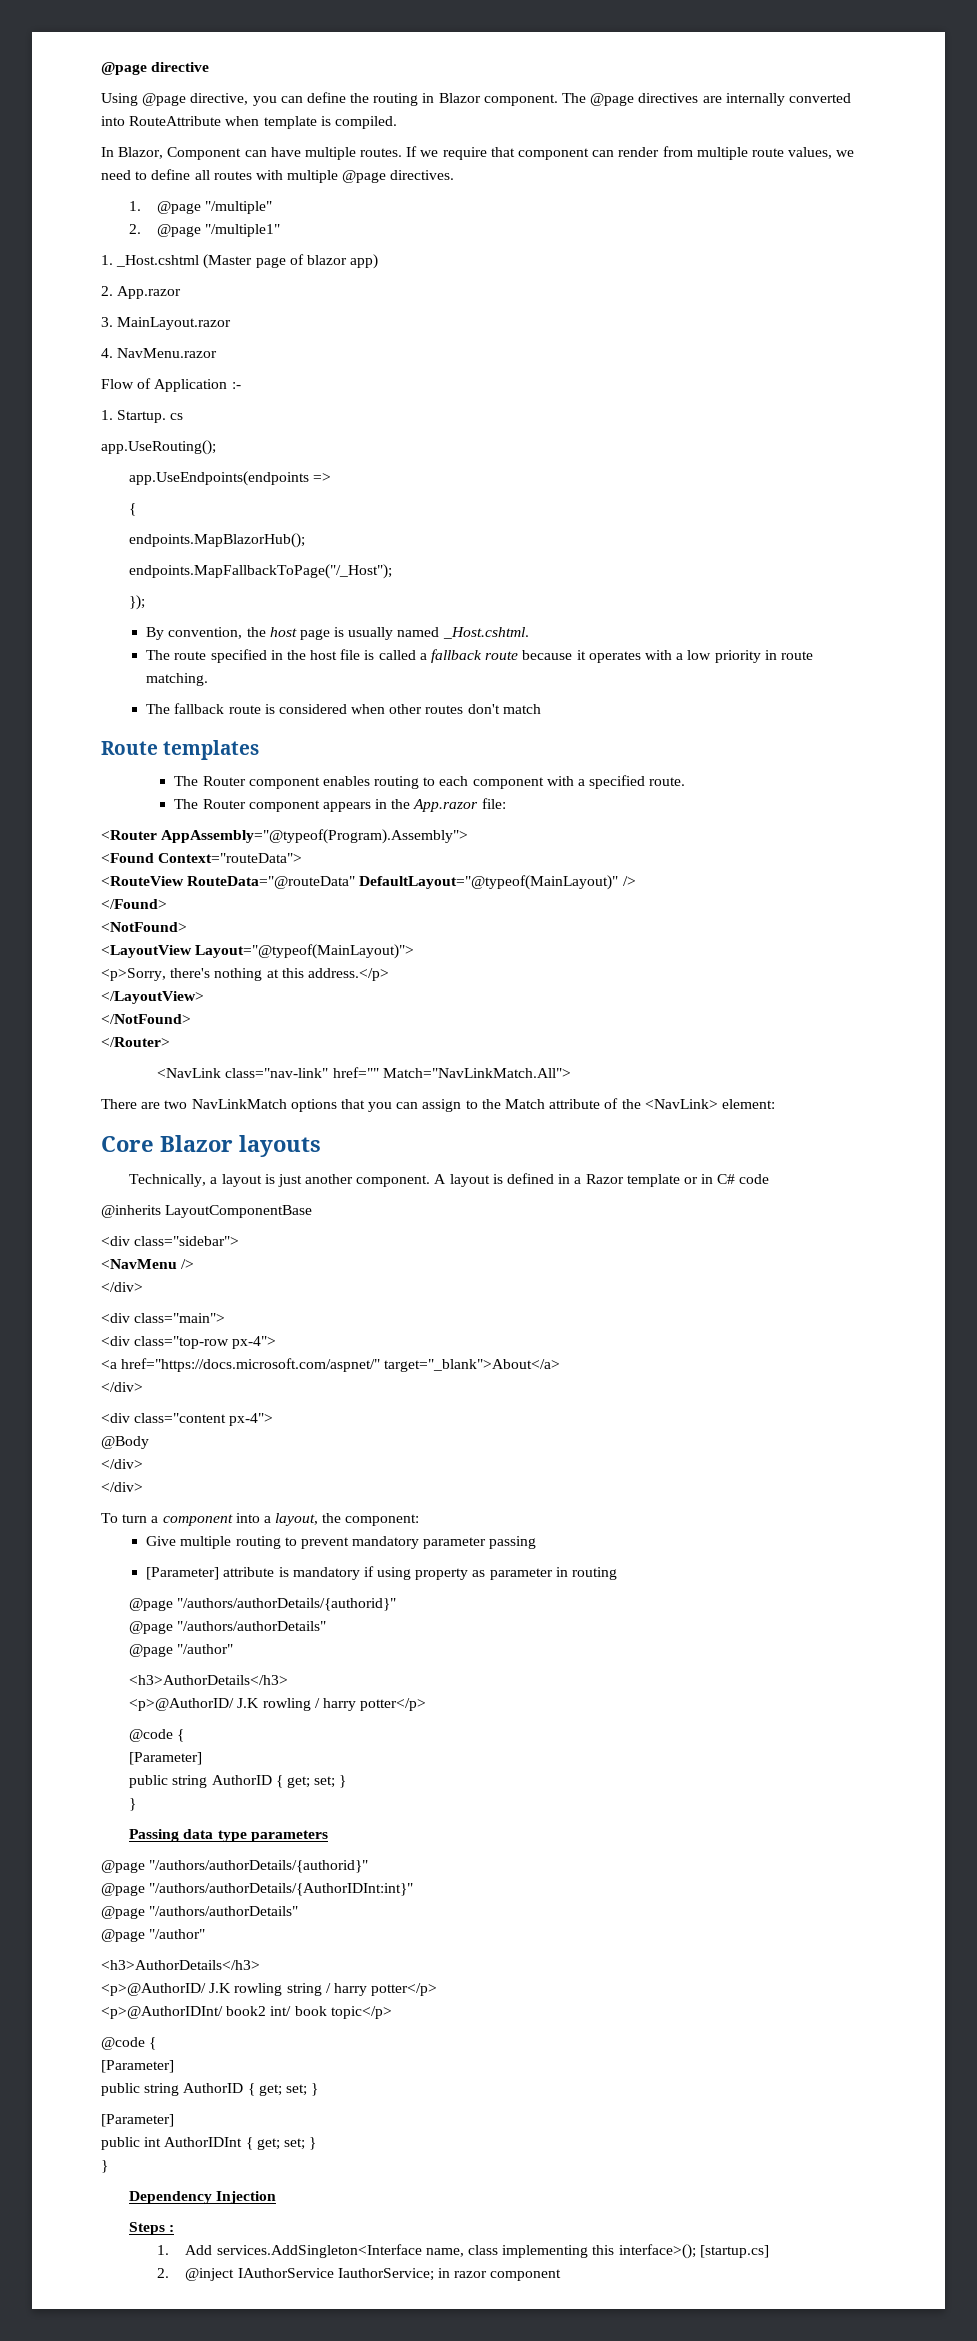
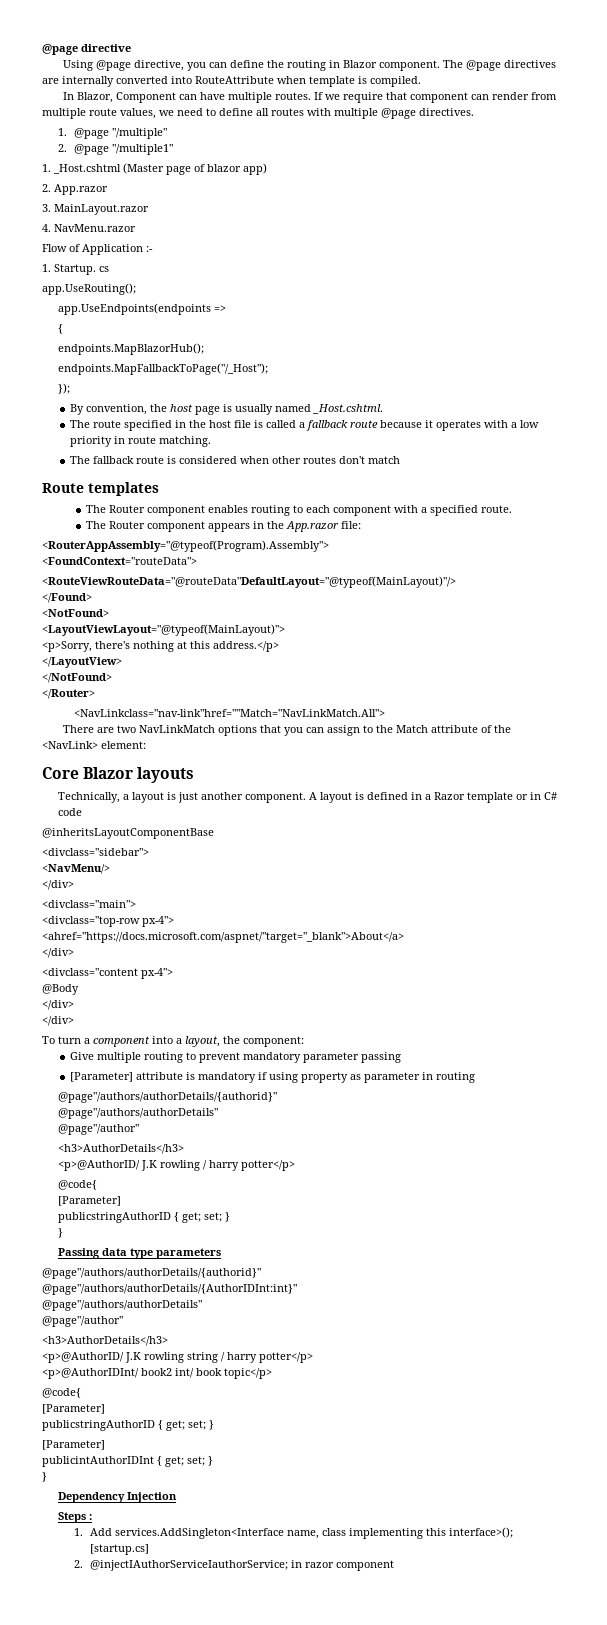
- <Router AppAssembly="@typeof(Program).Assembly">
- <Found Context="routeData">
- <RouteView RouteData="@routeData" DefaultLayout="@typeof(MainLayout)" />
+ <RouterAppAssembly="@typeof(Program).Assembly">
+ <FoundContext="routeData">
+ <RouteViewRouteData="@routeData"DefaultLayout="@typeof(MainLayout)"/>
- <LayoutView Layout="@typeof(MainLayout)">
+ <LayoutViewLayout="@typeof(MainLayout)">
- <NavLink class="nav-link" href="" Match="NavLinkMatch.All">
+ <NavLinkclass="nav-link"href=""Match="NavLinkMatch.All">
- @inherits LayoutComponentBase
- <div class="sidebar">
- <NavMenu />
+ @inheritsLayoutComponentBase
+ <divclass="sidebar">
+ <NavMenu/>
  </div>
- <div class="main">
- <div class="top-row px-4">
- <a href="https://docs.microsoft.com/aspnet/" target="_blank">About</a>
+ <divclass="main">
+ <divclass="top-row px-4">
+ <ahref="https://docs.microsoft.com/aspnet/"target="_blank">About</a>
  </div>
- <div class="content px-4">
+ <divclass="content px-4">
  [Parameter] attribute is mandatory if using property as parameter in routing
- @page "/authors/authorDetails/{authorid}"
- @page "/authors/authorDetails"
- @page "/author"
+ @page"/authors/authorDetails/{authorid}"
+ @page"/authors/authorDetails"
+ @page"/author"
  <p>@AuthorID/ J.K rowling / harry potter</p>
- @code {
+ @code{
  [Parameter]
- public string AuthorID { get; set; }
+ publicstringAuthorID { get; set; }
  Passing data type parameters
- @page "/authors/authorDetails/{authorid}"
- @page "/authors/authorDetails/{AuthorIDInt:int}"
- @page "/authors/authorDetails"
- @page "/author"
+ @page"/authors/authorDetails/{authorid}"
+ @page"/authors/authorDetails/{AuthorIDInt:int}"
+ @page"/authors/authorDetails"
+ @page"/author"
  <p>@AuthorIDInt/ book2 int/ book topic</p>
- @code {
+ @code{
  [Parameter]
- public string AuthorID { get; set; }
+ publicstringAuthorID { get; set; }
- public int AuthorIDInt { get; set; }
+ publicintAuthorIDInt { get; set; }
- 2. @inject IAuthorService IauthorService; in razor component
+ 2. @injectIAuthorServiceIauthorService; in razor component

